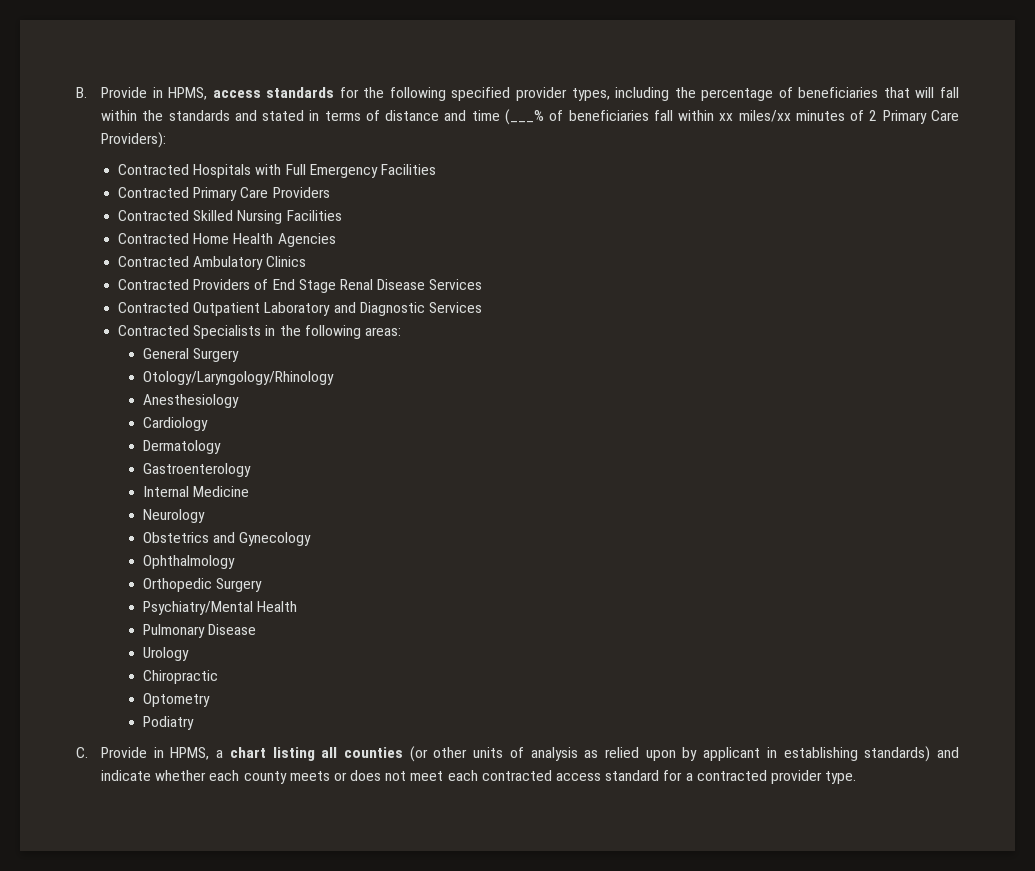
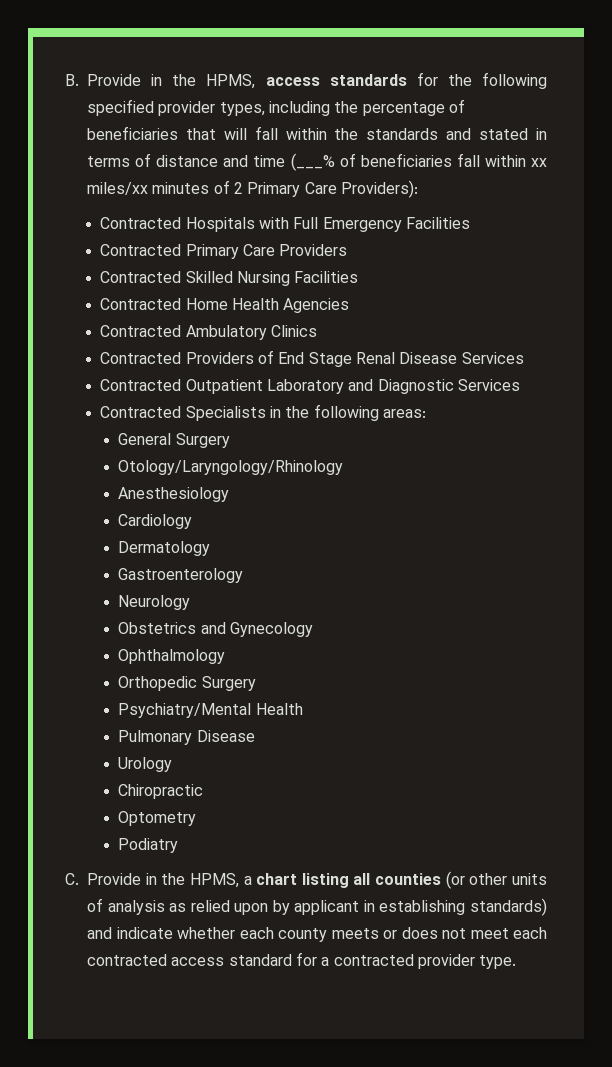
- B. Provide in HPMS, access standards for the following specified provider types, including the percentage of beneficiaries that will fall within the standards and stated in terms of distance and time (___% of beneficiaries fall within xx miles/xx minutes of 2 Primary Care Providers):
+ B. Provide in the HPMS, access standards for the following specified provider types, including the percentage of beneficiaries that will fall within the standards and stated in terms of distance and time (___% of beneficiaries fall within xx miles/xx minutes of 2 Primary Care Providers):
- Internal Medicine
- C. Provide in HPMS, a chart listing all counties (or other units of analysis as relied upon by applicant in establishing standards) and indicate whether each county meets or does not meet each contracted access standard for a contracted provider type.
+ C. Provide in the HPMS, a chart listing all counties (or other units of analysis as relied upon by applicant in establishing standards) and indicate whether each county meets or does not meet each contracted access standard for a contracted provider type.

